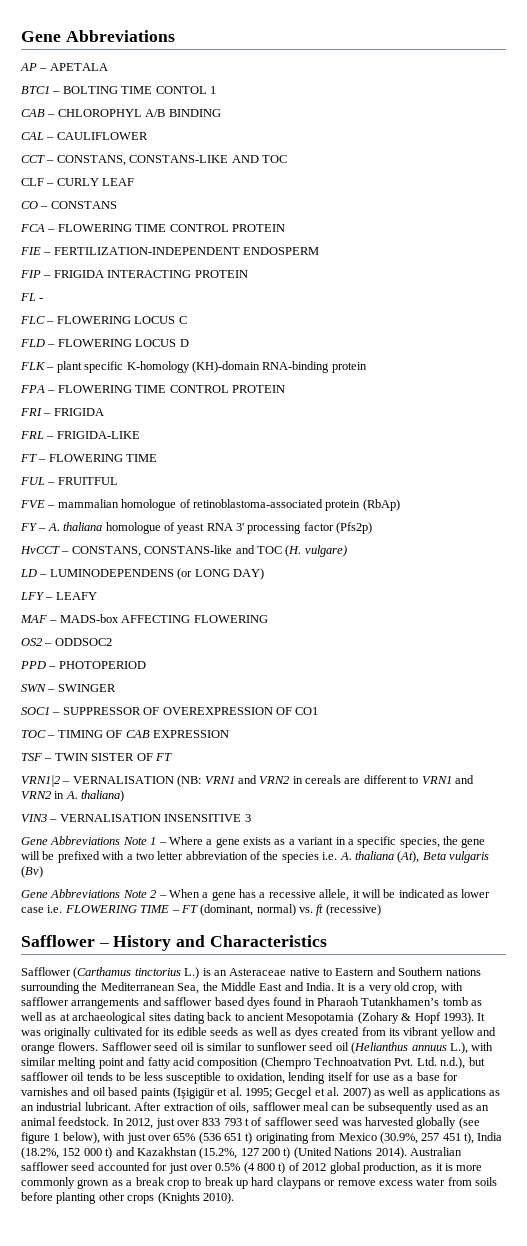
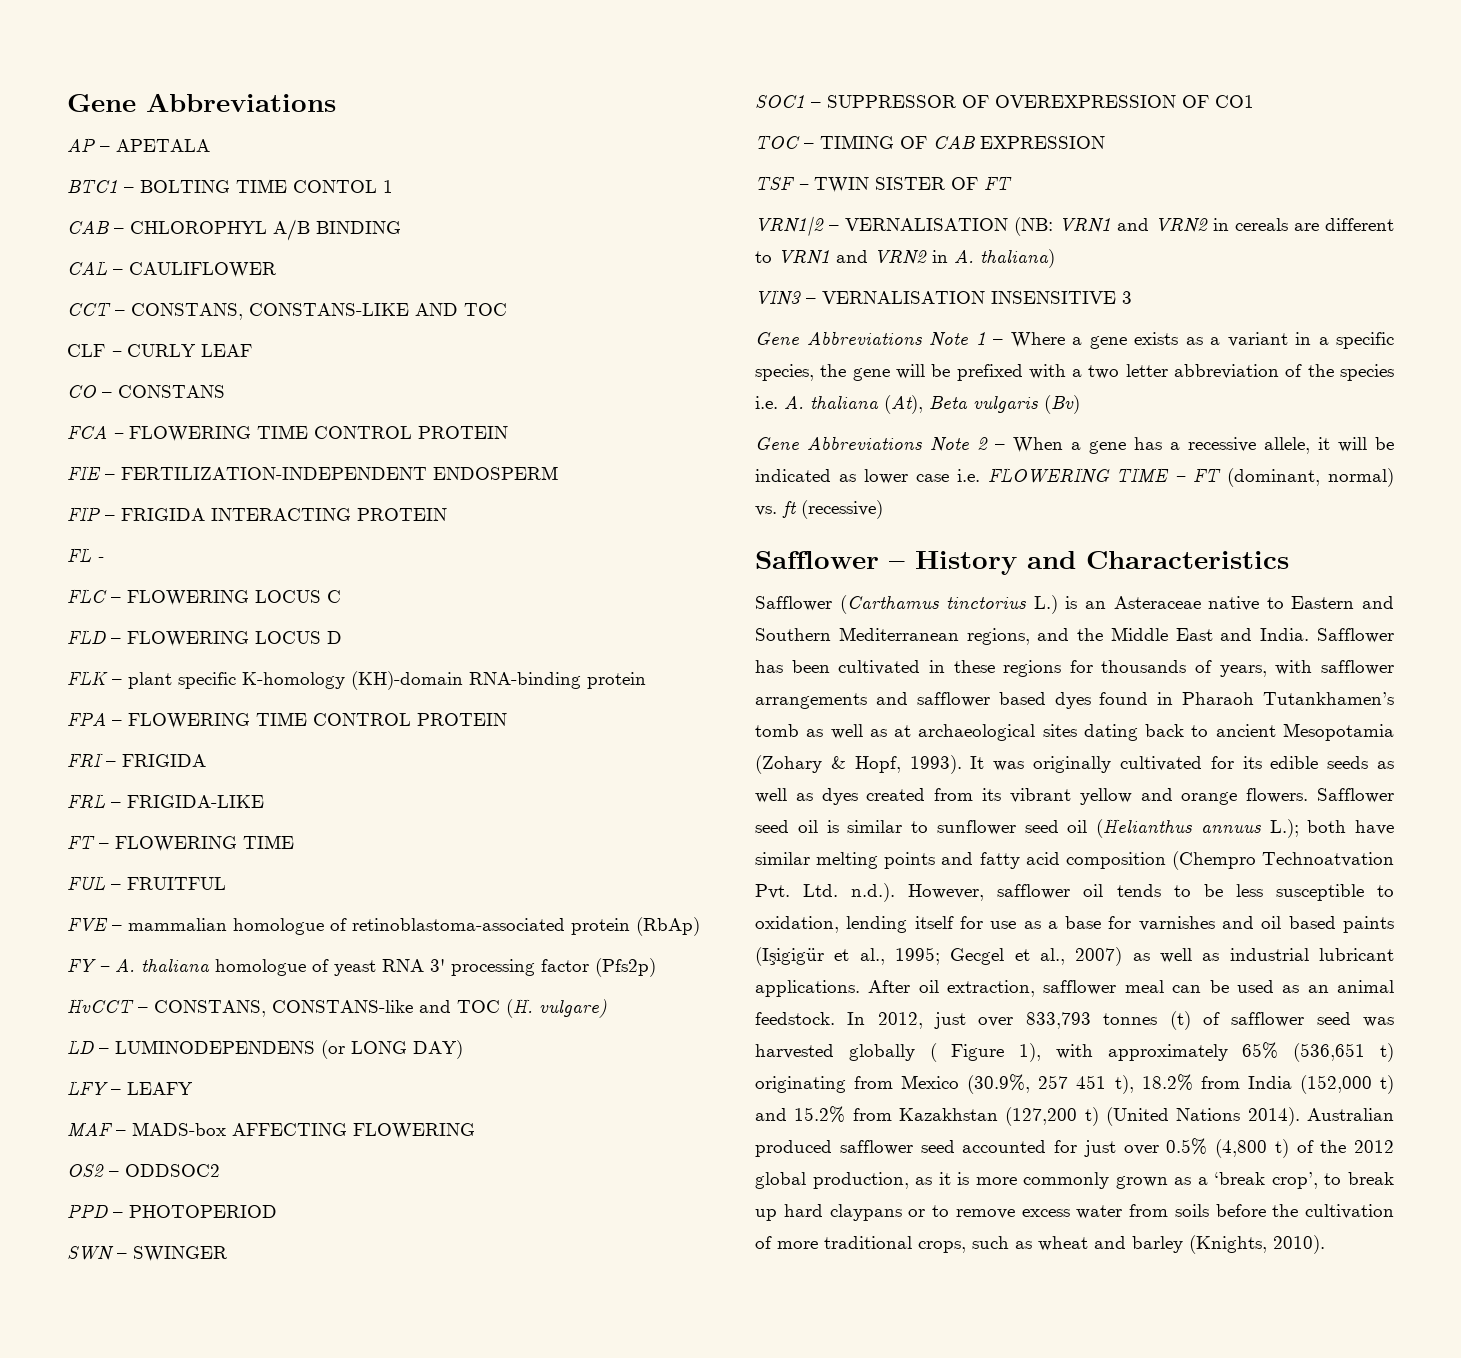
- Safflower (Carthamus tinctorius L.) is an Asteraceae native to Eastern and Southern nations surrounding the Mediterranean Sea, the Middle East and India.
+ Safflower (Carthamus tinctorius L.) is an Asteraceae native to Eastern and Southern Mediterranean regions, and the Middle East and India.
- It is a very old crop, with safflower arrangements and safflower based dyes found in Pharaoh Tutankhamen’s tomb as well as at archaeological sites dating back to ancient Mesopotamia (Zohary & Hopf 1993).
+ Safflower has been cultivated in these regions for thousands of years, with safflower arrangements and safflower based dyes found in Pharaoh Tutankhamen’s tomb as well as at archaeological sites dating back to ancient Mesopotamia (Zohary & Hopf, 1993).
- Safflower seed oil is similar to sunflower seed oil (Helianthus annuus L.), with similar melting point and fatty acid composition (Chempro Technoatvation Pvt. Ltd. n.d.), but safflower oil tends to be less susceptible to oxidation, lending itself for use as a base for varnishes and oil based paints (Işigigür et al. 1995;
+ Safflower seed oil is similar to sunflower seed oil (Helianthus annuus L.); both have similar melting points and fatty acid composition (Chempro Technoatvation Pvt. Ltd. n.d.). However, safflower oil tends to be less susceptible to oxidation, lending itself for use as a base for varnishes and oil based paints (Işigigür et al., 1995;
- Gecgel et al. 2007) as well as applications as an industrial lubricant. After extraction of oils, safflower meal can be subsequently used as an animal feedstock.
+ Gecgel et al., 2007) as well as industrial lubricant applications. After oil extraction, safflower meal can be used as an animal feedstock.
- In 2012, just over 833 793 t of safflower seed was harvested globally (see figure 1 below), with just over 65% (536 651 t) originating from Mexico (30.9%, 257 451 t), India (18.2%, 152 000 t) and Kazakhstan (15.2%, 127 200 t) (United Nations 2014).
+ In 2012, just over 833,793 tonnes (t) of safflower seed was harvested globally ( Figure 1), with approximately 65% (536,651 t) originating from Mexico (30.9%, 257 451 t), 18.2% from India (152,000 t) and 15.2% from Kazakhstan (127,200 t) (United Nations 2014).
- Australian safflower seed accounted for just over 0.5% (4 800 t) of 2012 global production, as it is more commonly grown as a break crop to break up hard claypans or remove excess water from soils before planting other crops (Knights 2010).
+ Australian produced safflower seed accounted for just over 0.5% (4,800 t) of the 2012 global production, as it is more commonly grown as a ‘break crop’, to break up hard claypans or to remove excess water from soils before the cultivation of more traditional crops, such as wheat and barley (Knights, 2010).

